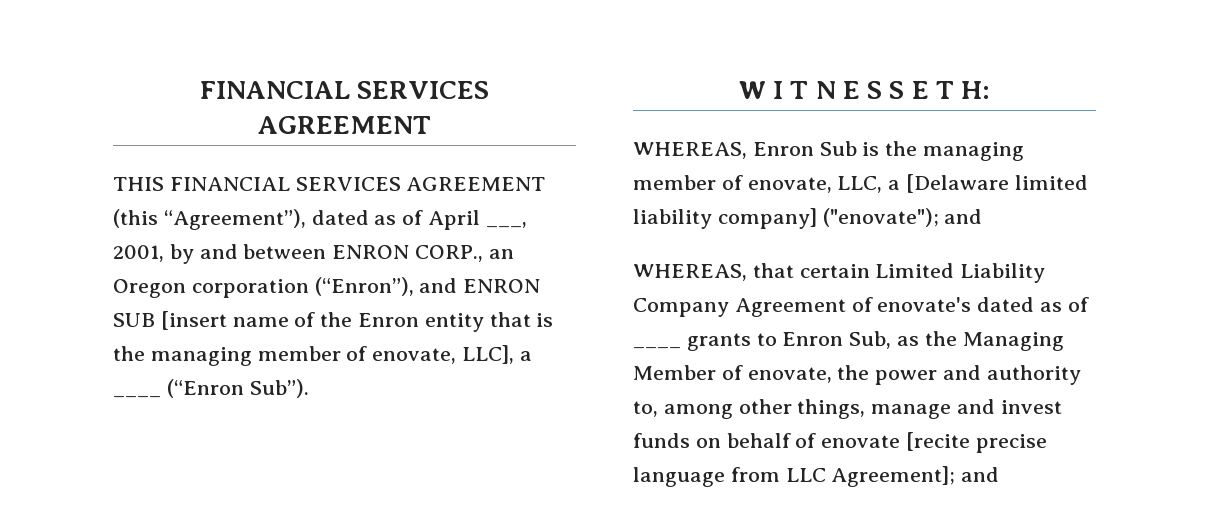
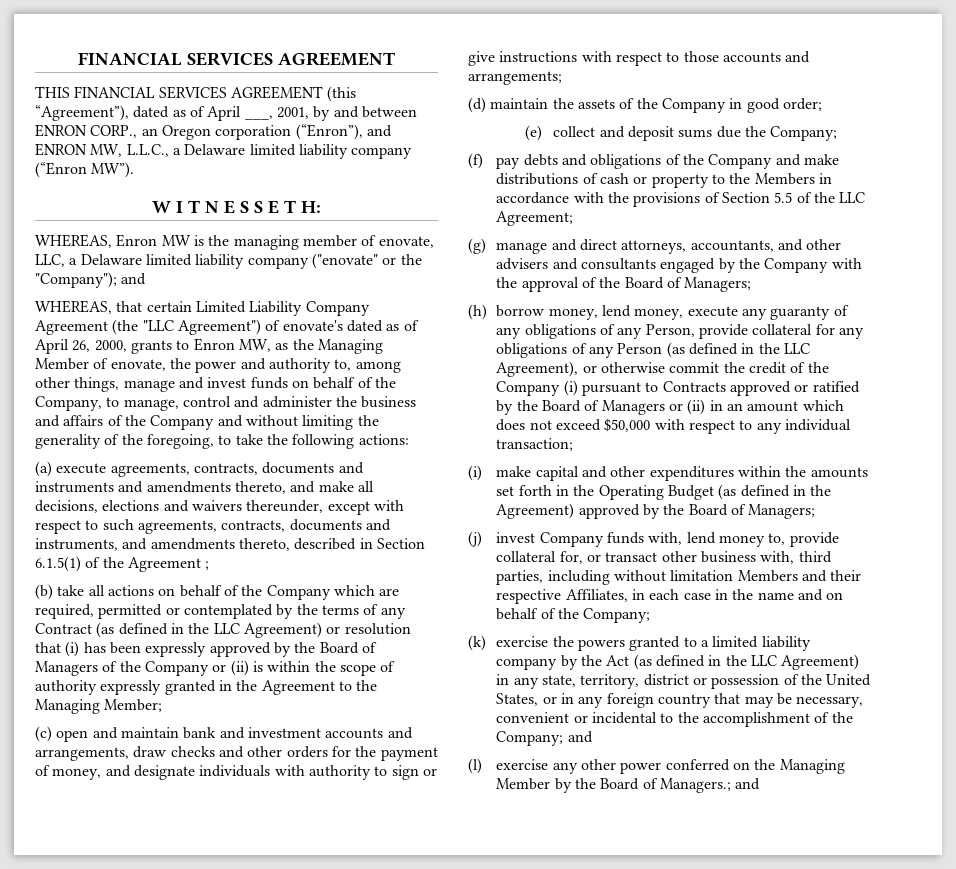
- THIS FINANCIAL SERVICES AGREEMENT (this “Agreement”), dated as of April ___, 2001, by and between ENRON CORP., an Oregon corporation (“Enron”), and ENRON SUB [insert name of the Enron entity that is the managing member of enovate, LLC], a ____ (“Enron Sub”).
+ THIS FINANCIAL SERVICES AGREEMENT (this “Agreement”), dated as of April ___, 2001, by and between ENRON CORP., an Oregon corporation (“Enron”), and ENRON MW, L.L.C., a Delaware limited liability company (“Enron MW”).
- WHEREAS, Enron Sub is the managing member of enovate, LLC, a [Delaware limited liability company] ("enovate"); and
+ WHEREAS, Enron MW is the managing member of enovate, LLC, a Delaware limited liability company ("enovate" or the "Company"); and
- WHEREAS, that certain Limited Liability Company Agreement of enovate's dated as of ____ grants to Enron Sub, as the Managing Member of enovate, the power and authority to, among other things, manage and invest funds on behalf of enovate [recite precise language from LLC Agreement]; and
+ WHEREAS, that certain Limited Liability Company Agreement (the "LLC Agreement") of enovate's dated as of April 26, 2000, grants to Enron MW, as the Managing Member of enovate, the power and authority to, among other things, manage and invest funds on behalf of the Company, to manage, control and administer the business and affairs of the Company and without limiting the generality of the foregoing, to take the following actions:
+ (a) execute agreements, contracts, documents and instruments and amendments thereto, and make all decisions, elections and waivers thereunder, except with respect to such agreements, contracts, documents and instruments, and amendments thereto, described in Section 6.1.5(1) of the Agreement ;
+ (b) take all actions on behalf of the Company which are required, permitted or contemplated by the terms of any Contract (as defined in the LLC Agreement) or resolution that (i) has been expressly approved by the Board of Managers of the Company or (ii) is within the scope of authority expressly granted in the Agreement to the Managing Member;
+ (c) open and maintain bank and investment accounts and arrangements, draw checks and other orders for the payment of money, and designate individuals with authority to sign or give instructions with respect to those accounts and arrangements;
+ (d) maintain the assets of the Company in good order;
+ (e) collect and deposit sums due the Company;
+ (f) pay debts and obligations of the Company and make distributions of cash or property to the Members in accordance with the provisions of Section 5.5 of the LLC Agreement;
+ (g) manage and direct attorneys, accountants, and other advisers and consultants engaged by the Company with the approval of the Board of Managers;
+ (h) borrow money, lend money, execute any guaranty of any obligations of any Person, provide collateral for any obligations of any Person (as defined in the LLC Agreement), or otherwise commit the credit of the Company (i) pursuant to Contracts approved or ratified by the Board of Managers or (ii) in an amount which does not exceed $50,000 with respect to any individual transaction;
+ (i) make capital and other expenditures within the amounts set forth in the Operating Budget (as defined in the Agreement) approved by the Board of Managers;
+ (j) invest Company funds with, lend money to, provide collateral for, or transact other business with, third parties, including without limitation Members and their respective Affiliates, in each case in the name and on behalf of the Company;
+ (k) exercise the powers granted to a limited liability company by the Act (as defined in the LLC Agreement) in any state, territory, district or possession of the United States, or in any foreign country that may be necessary, convenient or incidental to the accomplishment of the Company; and
+ (l) exercise any other power conferred on the Managing Member by the Board of Managers.; and

